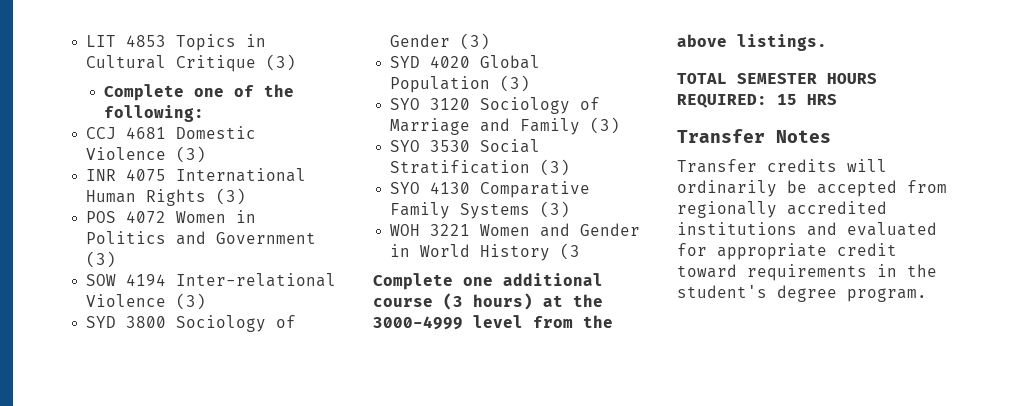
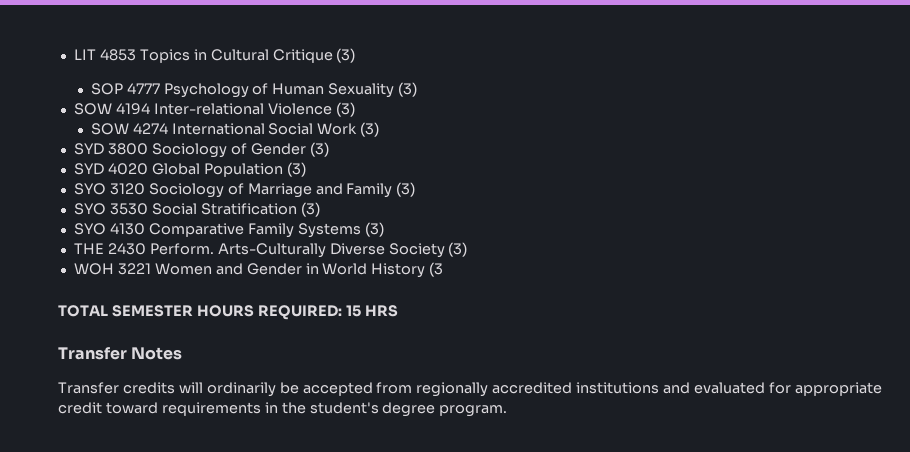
- Complete one of the following:
- CCJ 4681 Domestic Violence (3)
- INR 4075 International Human Rights (3)
- POS 4072 Women in Politics and Government (3)
+ SOP 4777 Psychology of Human Sexuality (3)
+ SOW 4274 International Social Work (3)
+ THE 2430 Perform. Arts-Culturally Diverse Society (3)
- Complete one additional course (3 hours) at the 3000-4999 level from the above listings.

